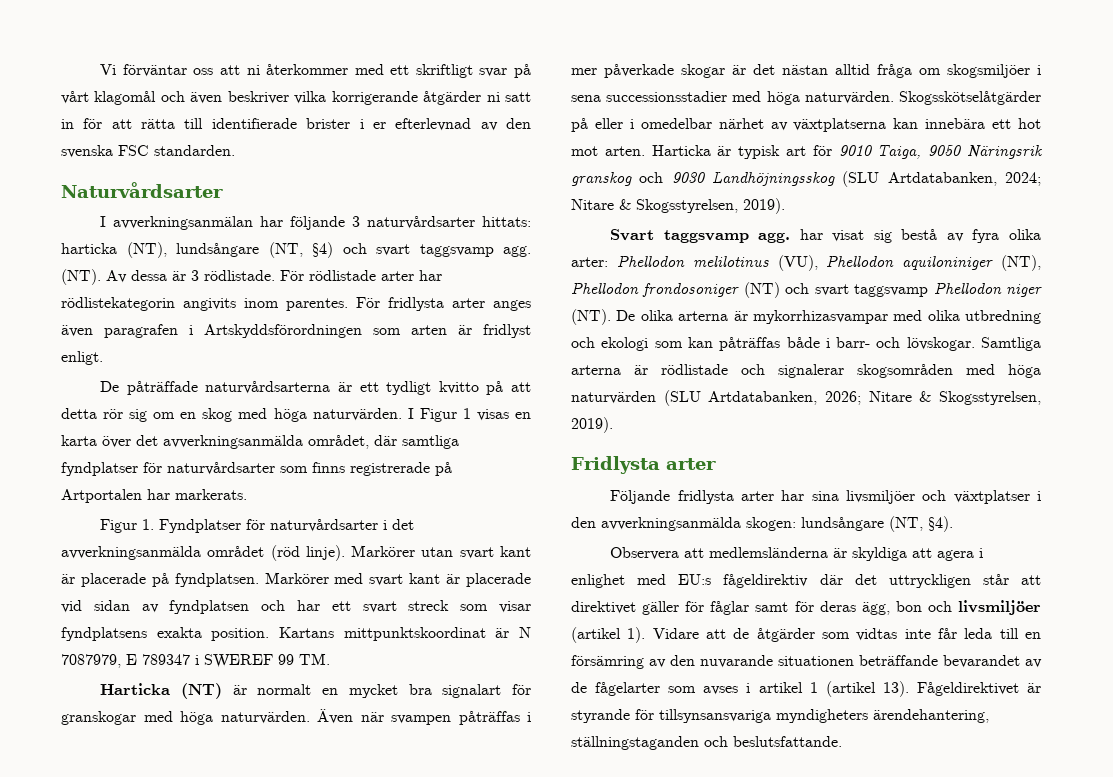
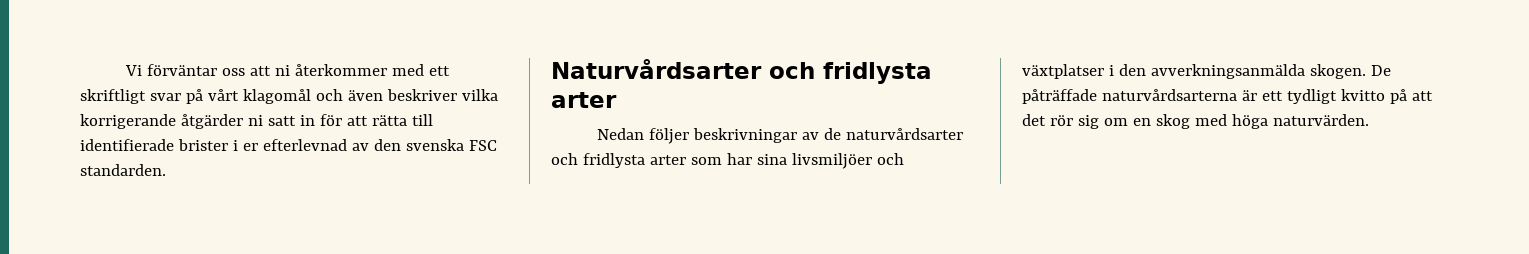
- Naturvårdsarter
- I avverkningsanmälan har följande 3 naturvårdsarter hittats: harticka (NT), lundsångare (NT, §4) och svart taggsvamp agg. (NT). Av dessa är 3 rödlistade. För rödlistade arter har rödlistekategorin angivits inom parentes. För fridlysta arter anges även paragrafen i Artskyddsförordningen som arten är fridlyst enligt.
- De påträffade naturvårdsarterna är ett tydligt kvitto på att detta rör sig om en skog med höga naturvärden. I Figur 1 visas en karta över det avverkningsanmälda området, där samtliga fyndplatser för naturvårdsarter som finns registrerade på Artportalen har markerats.
- Figur 1. Fyndplatser för naturvårdsarter i det avverkningsanmälda området (röd linje). Markörer utan svart kant är placerade på fyndplatsen. Markörer med svart kant är placerade vid sidan av fyndplatsen och har ett svart streck som visar fyndplatsens exakta position. Kartans mittpunktskoordinat är N 7087979, E 789347 i SWEREF 99 TM.
- Harticka (NT) är normalt en mycket bra signalart för granskogar med höga naturvärden. Även när svampen påträffas i mer påverkade skogar är det nästan alltid fråga om skogsmiljöer i sena successionsstadier med höga naturvärden. Skogsskötselåtgärder på eller i omedelbar närhet av växtplatserna kan innebära ett hot mot arten. Harticka är typisk art för 9010 Taiga, 9050 Näringsrik granskog och 9030 Landhöjningsskog (SLU Artdatabanken, 2024; Nitare & Skogsstyrelsen, 2019).
- Svart taggsvamp agg. har visat sig bestå av fyra olika arter: Phellodon melilotinus (VU), Phellodon aquiloniniger (NT), Phellodon frondosoniger (NT) och svart taggsvamp Phellodon niger (NT). De olika arterna är mykorrhizasvampar med olika utbredning och ekologi som kan påträffas både i barr- och lövskogar. Samtliga arterna är rödlistade och signalerar skogsområden med höga naturvärden (SLU Artdatabanken, 2026; Nitare & Skogsstyrelsen, 2019).
- Fridlysta arter
- Följande fridlysta arter har sina livsmiljöer och växtplatser i den avverkningsanmälda skogen: lundsångare (NT, §4).
- Observera att medlemsländerna är skyldiga att agera i enlighet med EU:s fågeldirektiv där det uttryckligen står att direktivet gäller för fåglar samt för deras ägg, bon och livsmiljöer (artikel 1). Vidare att de åtgärder som vidtas inte får leda till en försämring av den nuvarande situationen beträffande bevarandet av de fågelarter som avses i artikel 1 (artikel 13). Fågeldirektivet är styrande för tillsynsansvariga myndigheters ärendehantering, ställningstaganden och beslutsfattande.
+ Naturvårdsarter och fridlysta arter
+ Nedan följer beskrivningar av de naturvårdsarter och fridlysta arter som har sina livsmiljöer och växtplatser i den avverkningsanmälda skogen. De påträffade naturvårdsarterna är ett tydligt kvitto på att det rör sig om en skog med höga naturvärden.

